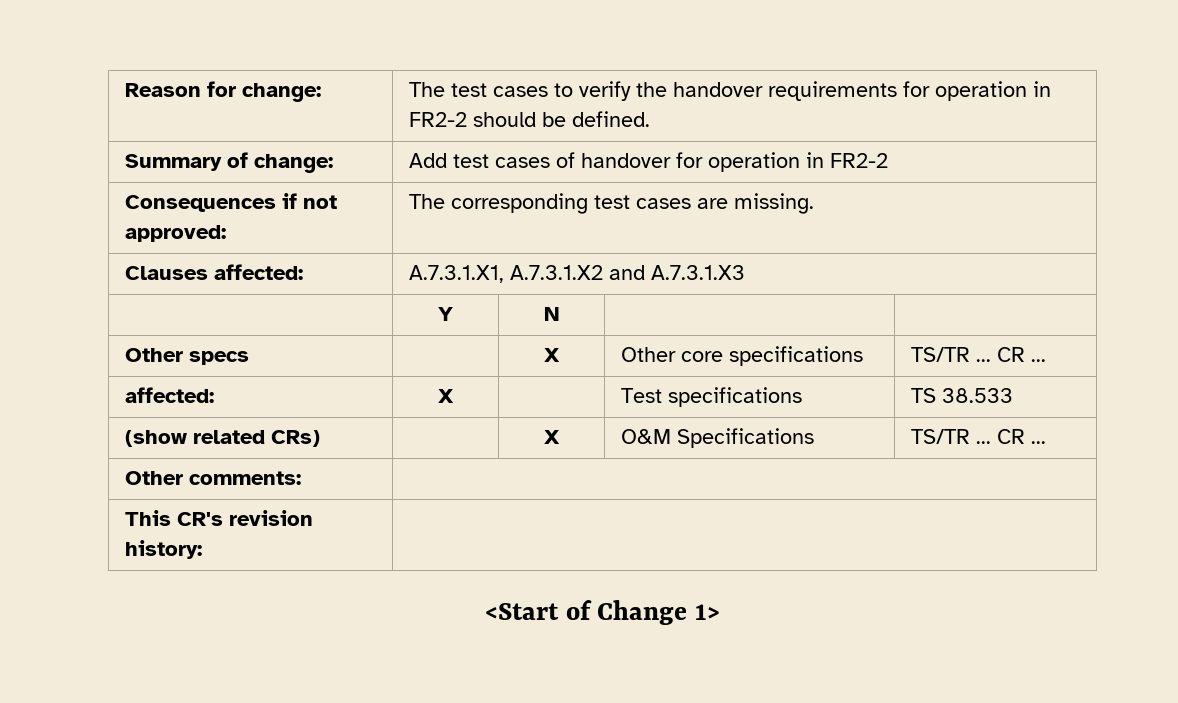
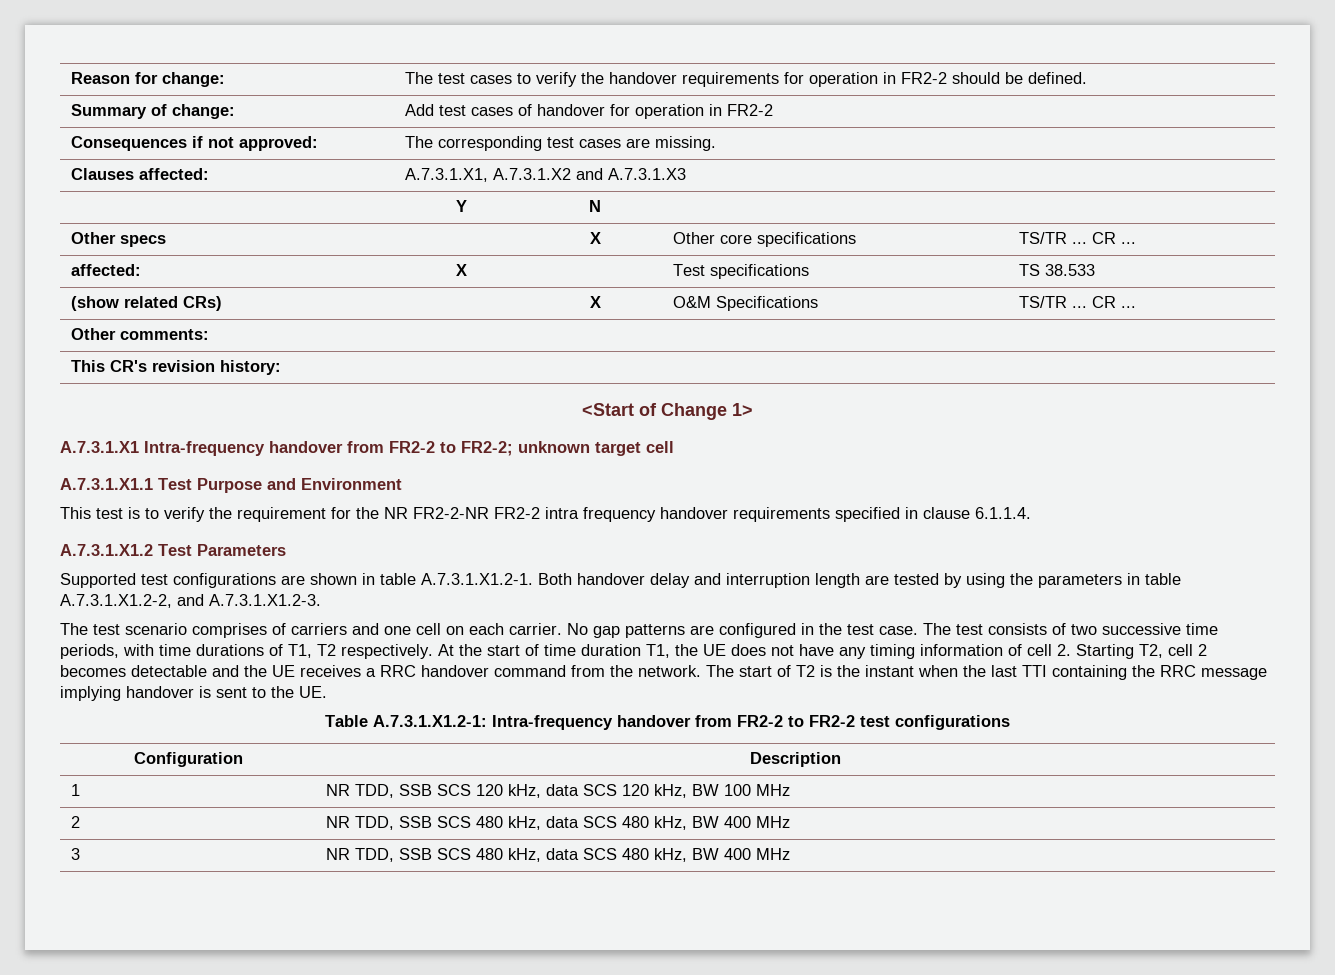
+ A.7.3.1.X1 Intra-frequency handover from FR2-2 to FR2-2; unknown target cell
+ A.7.3.1.X1.1 Test Purpose and Environment
+ This test is to verify the requirement for the NR FR2-2-NR FR2-2 intra frequency handover requirements specified in clause 6.1.1.4.
+ A.7.3.1.X1.2 Test Parameters
+ Supported test configurations are shown in table A.7.3.1.X1.2-1. Both handover delay and interruption length are tested by using the parameters in table A.7.3.1.X1.2-2, and A.7.3.1.X1.2-3.
+ The test scenario comprises of carriers and one cell on each carrier. No gap patterns are configured in the test case. The test consists of two successive time periods, with time durations of T1, T2 respectively. At the start of time duration T1, the UE does not have any timing information of cell 2. Starting T2, cell 2 becomes detectable and the UE receives a RRC handover command from the network. The start of T2 is the instant when the last TTI containing the RRC message implying handover is sent to the UE.
+ Table A.7.3.1.X1.2-1: Intra-frequency handover from FR2-2 to FR2-2 test configurations
+ Configuration | Description
+ 1 | NR TDD, SSB SCS 120 kHz, data SCS 120 kHz, BW 100 MHz
+ 2 | NR TDD, SSB SCS 480 kHz, data SCS 480 kHz, BW 400 MHz
+ 3 | NR TDD, SSB SCS 480 kHz, data SCS 480 kHz, BW 400 MHz

